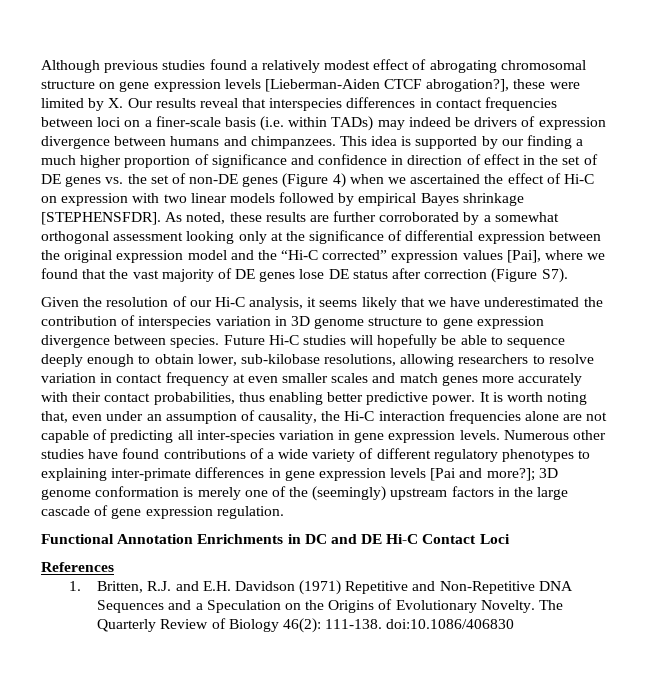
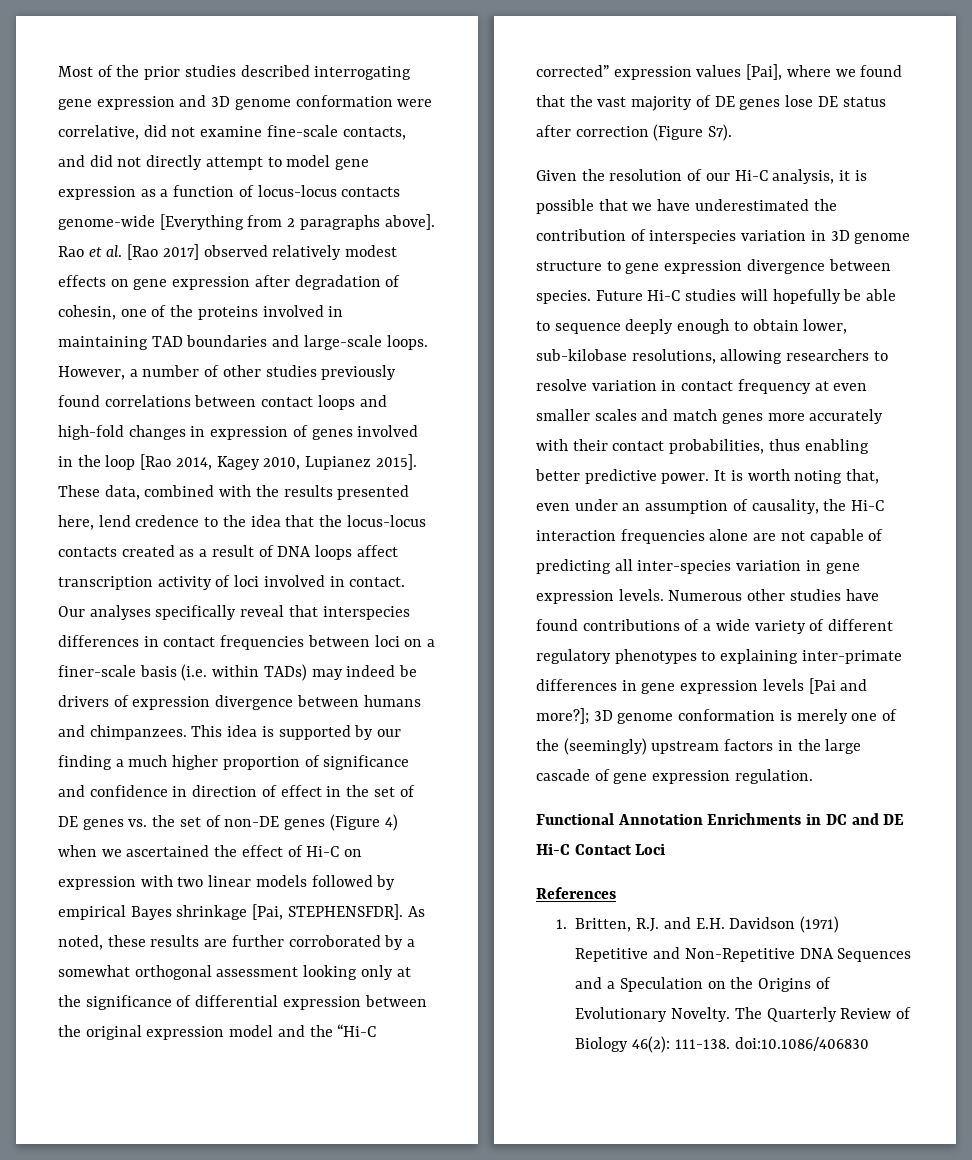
- Although previous studies found a relatively modest effect of abrogating chromosomal structure on gene expression levels [Lieberman-Aiden CTCF abrogation?], these were limited by X. Our results reveal that interspecies differences in contact frequencies between loci on a finer-scale basis (i.e. within TADs) may indeed be drivers of expression divergence between humans and chimpanzees.
+ Most of the prior studies described interrogating gene expression and 3D genome conformation were correlative, did not examine fine-scale contacts, and did not directly attempt to model gene expression as a function of locus-locus contacts genome-wide [Everything from 2 paragraphs above]. Rao et al. [Rao 2017] observed relatively modest effects on gene expression after degradation of cohesin, one of the proteins involved in maintaining TAD boundaries and large-scale loops. However, a number of other studies previously found correlations between contact loops and high-fold changes in expression of genes involved in the loop [Rao 2014, Kagey 2010, Lupianez 2015]. These data, combined with the results presented here, lend credence to the idea that the locus-locus contacts created as a result of DNA loops affect transcription activity of loci involved in contact. Our analyses specifically reveal that interspecies differences in contact frequencies between loci on a finer-scale basis (i.e. within TADs) may indeed be drivers of expression divergence between humans and chimpanzees.
- This idea is supported by our finding a much higher proportion of significance and confidence in direction of effect in the set of DE genes vs. the set of non-DE genes (Figure 4) when we ascertained the effect of Hi-C on expression with two linear models followed by empirical Bayes shrinkage [STEPHENSFDR].
+ This idea is supported by our finding a much higher proportion of significance and confidence in direction of effect in the set of DE genes vs. the set of non-DE genes (Figure 4) when we ascertained the effect of Hi-C on expression with two linear models followed by empirical Bayes shrinkage [Pai, STEPHENSFDR].
- Given the resolution of our Hi-C analysis, it seems likely that we have underestimated the contribution of interspecies variation in 3D genome structure to gene expression divergence between species.
+ Given the resolution of our Hi-C analysis, it is possible that we have underestimated the contribution of interspecies variation in 3D genome structure to gene expression divergence between species.

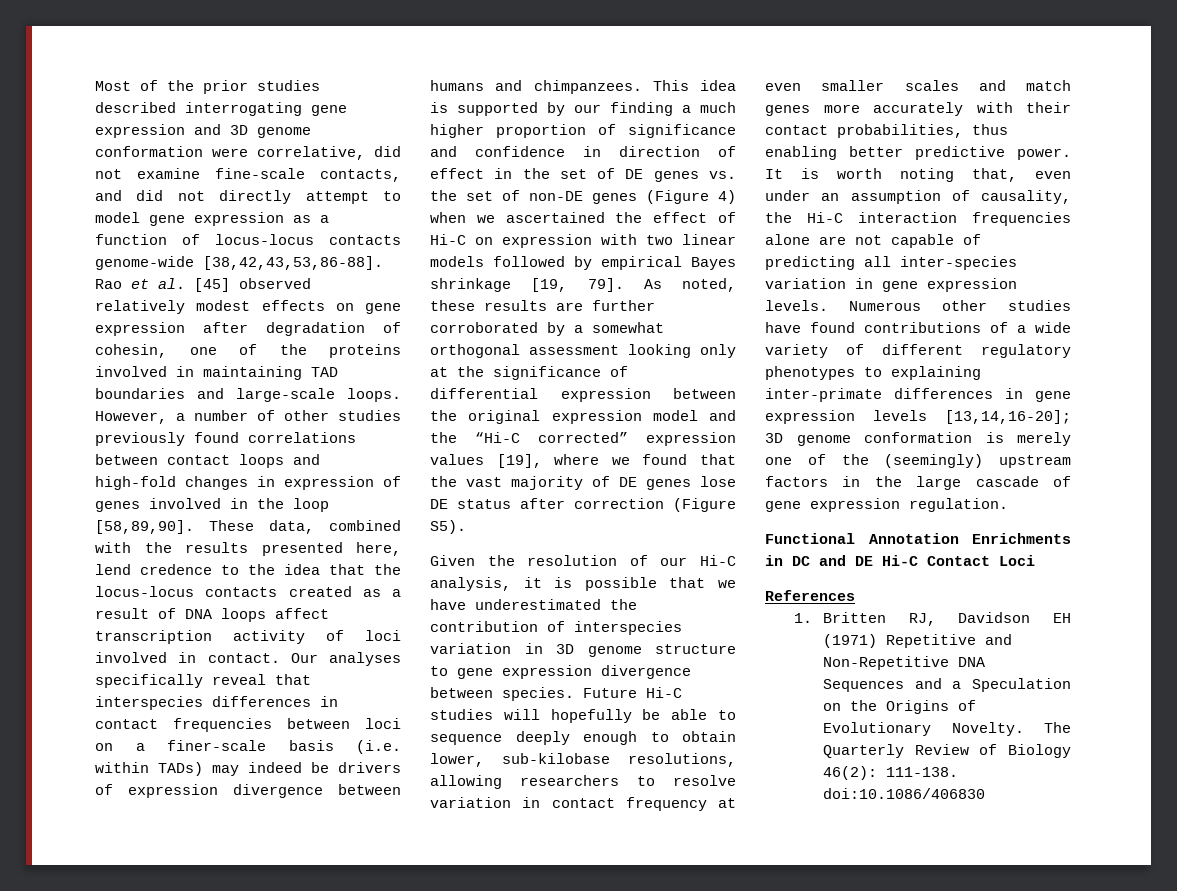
- Most of the prior studies described interrogating gene expression and 3D genome conformation were correlative, did not examine fine-scale contacts, and did not directly attempt to model gene expression as a function of locus-locus contacts genome-wide [Everything from 2 paragraphs above].
+ Most of the prior studies described interrogating gene expression and 3D genome conformation were correlative, did not examine fine-scale contacts, and did not directly attempt to model gene expression as a function of locus-locus contacts genome-wide [38,42,43,53,86-88].
- Rao et al. [Rao 2017] observed relatively modest effects on gene expression after degradation of cohesin, one of the proteins involved in maintaining TAD boundaries and large-scale loops.
+ Rao et al. [45] observed relatively modest effects on gene expression after degradation of cohesin, one of the proteins involved in maintaining TAD boundaries and large-scale loops.
- However, a number of other studies previously found correlations between contact loops and high-fold changes in expression of genes involved in the loop [Rao 2014, Kagey 2010, Lupianez 2015].
+ However, a number of other studies previously found correlations between contact loops and high-fold changes in expression of genes involved in the loop [58,89,90].
- This idea is supported by our finding a much higher proportion of significance and confidence in direction of effect in the set of DE genes vs. the set of non-DE genes (Figure 4) when we ascertained the effect of Hi-C on expression with two linear models followed by empirical Bayes shrinkage [Pai, STEPHENSFDR].
+ This idea is supported by our finding a much higher proportion of significance and confidence in direction of effect in the set of DE genes vs. the set of non-DE genes (Figure 4) when we ascertained the effect of Hi-C on expression with two linear models followed by empirical Bayes shrinkage [19, 79].
- As noted, these results are further corroborated by a somewhat orthogonal assessment looking only at the significance of differential expression between the original expression model and the “Hi-C corrected” expression values [Pai], where we found that the vast majority of DE genes lose DE status after correction (Figure S7).
+ As noted, these results are further corroborated by a somewhat orthogonal assessment looking only at the significance of differential expression between the original expression model and the “Hi-C corrected” expression values [19], where we found that the vast majority of DE genes lose DE status after correction (Figure S5).
- Numerous other studies have found contributions of a wide variety of different regulatory phenotypes to explaining inter-primate differences in gene expression levels [Pai and more?]; 3D genome conformation is merely one of the (seemingly) upstream factors in the large cascade of gene expression regulation.
+ Numerous other studies have found contributions of a wide variety of different regulatory phenotypes to explaining inter-primate differences in gene expression levels [13,14,16-20]; 3D genome conformation is merely one of the (seemingly) upstream factors in the large cascade of gene expression regulation.
- 1. Britten, R.J. and E.H. Davidson (1971) Repetitive and Non-Repetitive DNA Sequences and a Speculation on the Origins of Evolutionary Novelty.
+ 1. Britten RJ, Davidson EH (1971) Repetitive and Non-Repetitive DNA Sequences and a Speculation on the Origins of Evolutionary Novelty.

